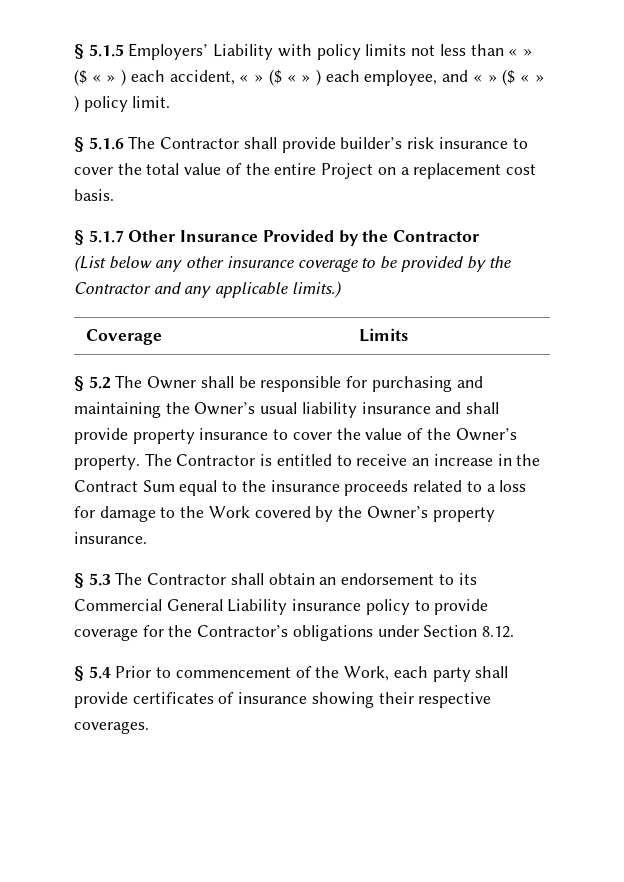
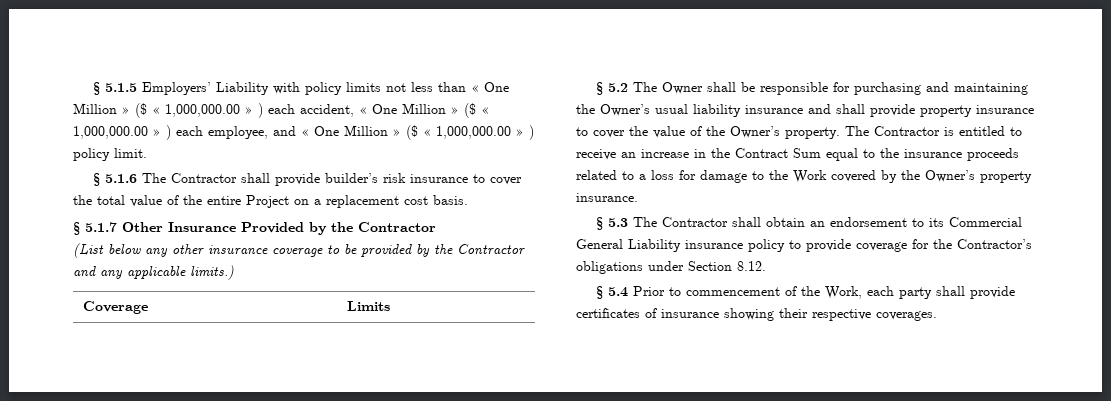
- § 5.1.5 Employers’ Liability with policy limits not less than « » ($ « » ) each accident, « » ($ « » ) each employee, and « » ($ « » ) policy limit.
+ § 5.1.5 Employers’ Liability with policy limits not less than « One Million » ($ « 1,000,000.00 » ) each accident, « One Million » ($ « 1,000,000.00 » ) each employee, and « One Million » ($ « 1,000,000.00 » ) policy limit.

